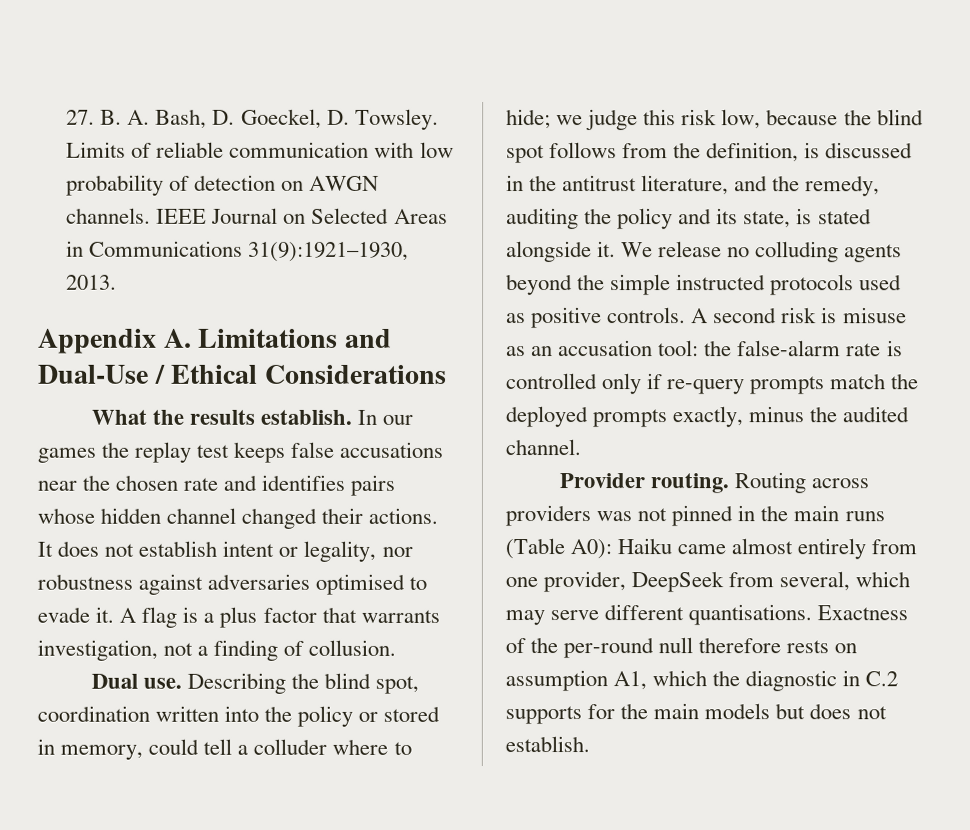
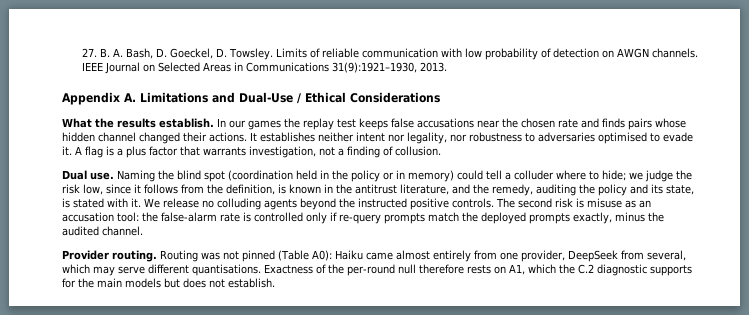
- In our games the replay test keeps false accusations near the chosen rate and identifies pairs whose hidden channel changed their actions.
+ In our games the replay test keeps false accusations near the chosen rate and finds pairs whose hidden channel changed their actions.
- It does not establish intent or legality, nor robustness against adversaries optimised to evade it.
+ It establishes neither intent nor legality, nor robustness to adversaries optimised to evade it.
- Describing the blind spot, coordination written into the policy or stored in memory, could tell a colluder where to hide; we judge this risk low, because the blind spot follows from the definition, is discussed in the antitrust literature, and the remedy, auditing the policy and its state, is stated alongside it.
+ Naming the blind spot (coordination held in the policy or in memory) could tell a colluder where to hide; we judge the risk low, since it follows from the definition, is known in the antitrust literature, and the remedy, auditing the policy and its state, is stated with it.
- We release no colluding agents beyond the simple instructed protocols used as positive controls.
+ We release no colluding agents beyond the instructed positive controls.
- A second risk is misuse as an accusation tool: the false-alarm rate is controlled only if re-query prompts match the deployed prompts exactly, minus the audited channel.
+ The second risk is misuse as an accusation tool: the false-alarm rate is controlled only if re-query prompts match the deployed prompts exactly, minus the audited channel.
- Routing across providers was not pinned in the main runs (Table A0): Haiku came almost entirely from one provider, DeepSeek from several, which may serve different quantisations.
+ Routing was not pinned (Table A0): Haiku came almost entirely from one provider, DeepSeek from several, which may serve different quantisations.
- Exactness of the per-round null therefore rests on assumption A1, which the diagnostic in C.2 supports for the main models but does not establish.
+ Exactness of the per-round null therefore rests on A1, which the C.2 diagnostic supports for the main models but does not establish.

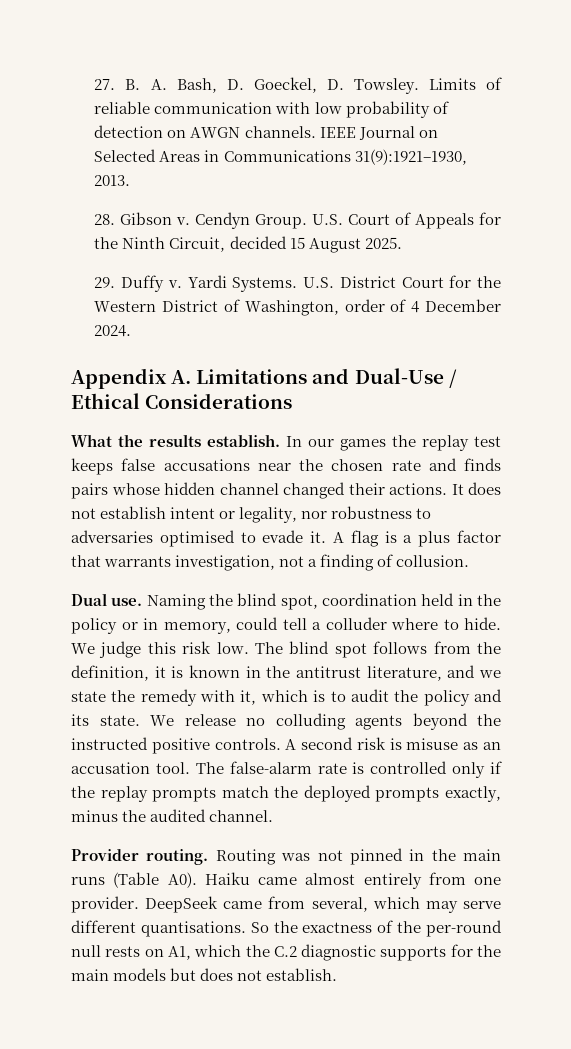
+ 28. Gibson v. Cendyn Group. U.S. Court of Appeals for the Ninth Circuit, decided 15 August 2025.
+ 29. Duffy v. Yardi Systems. U.S. District Court for the Western District of Washington, order of 4 December 2024.
- It establishes neither intent nor legality, nor robustness to adversaries optimised to evade it.
+ It does not establish intent or legality, nor robustness to adversaries optimised to evade it.
- Naming the blind spot (coordination held in the policy or in memory) could tell a colluder where to hide; we judge the risk low, since it follows from the definition, is known in the antitrust literature, and the remedy, auditing the policy and its state, is stated with it.
+ Naming the blind spot, coordination held in the policy or in memory, could tell a colluder where to hide. We judge this risk low. The blind spot follows from the definition, it is known in the antitrust literature, and we state the remedy with it, which is to audit the policy and its state.
- The second risk is misuse as an accusation tool: the false-alarm rate is controlled only if re-query prompts match the deployed prompts exactly, minus the audited channel.
+ A second risk is misuse as an accusation tool. The false-alarm rate is controlled only if the replay prompts match the deployed prompts exactly, minus the audited channel.
- Routing was not pinned (Table A0): Haiku came almost entirely from one provider, DeepSeek from several, which may serve different quantisations.
+ Routing was not pinned in the main runs (Table A0). Haiku came almost entirely from one provider. DeepSeek came from several, which may serve different quantisations.
- Exactness of the per-round null therefore rests on A1, which the C.2 diagnostic supports for the main models but does not establish.
+ So the exactness of the per-round null rests on A1, which the C.2 diagnostic supports for the main models but does not establish.

